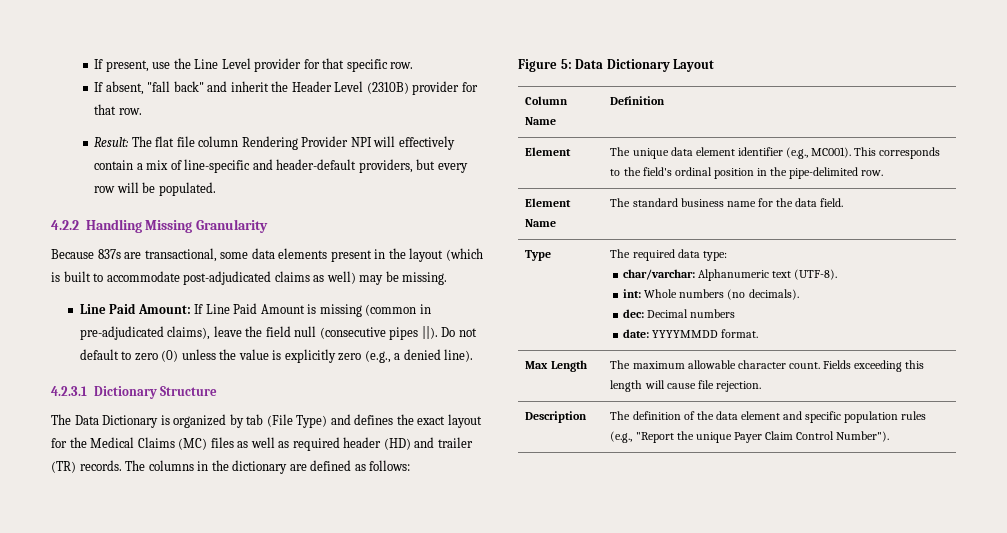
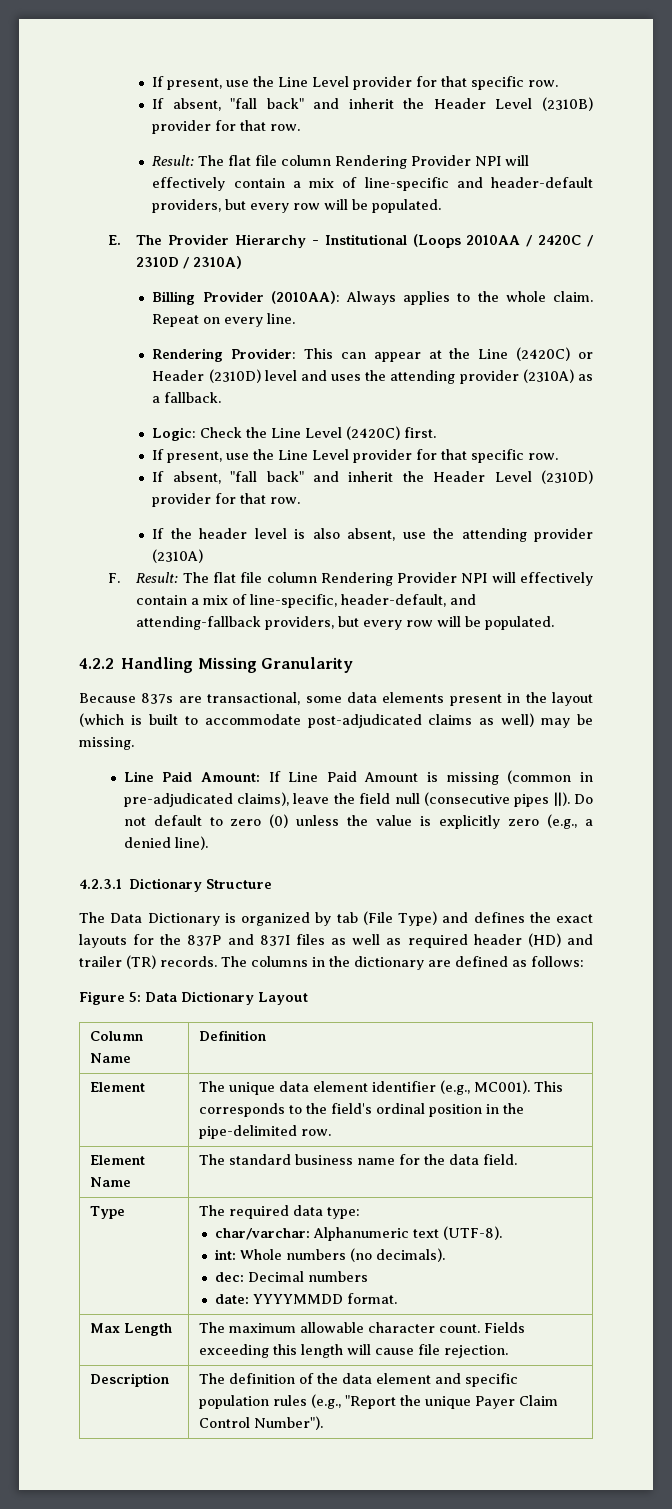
+ E. The Provider Hierarchy - Institutional (Loops 2010AA / 2420C / 2310D / 2310A)
+ Billing Provider (2010AA): Always applies to the whole claim. Repeat on every line.
+ Rendering Provider: This can appear at the Line (2420C) or Header (2310D) level and uses the attending provider (2310A) as a fallback.
+ Logic: Check the Line Level (2420C) first.
+ If present, use the Line Level provider for that specific row.
+ If absent, "fall back" and inherit the Header Level (2310D) provider for that row.
+ If the header level is also absent, use the attending provider (2310A)
+ F. Result: The flat file column Rendering Provider NPI will effectively contain a mix of line-specific, header-default, and attending-fallback providers, but every row will be populated.
- The Data Dictionary is organized by tab (File Type) and defines the exact layout for the Medical Claims (MC) files as well as required header (HD) and trailer (TR) records.
+ The Data Dictionary is organized by tab (File Type) and defines the exact layouts for the 837P and 837I files as well as required header (HD) and trailer (TR) records.

